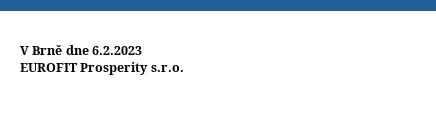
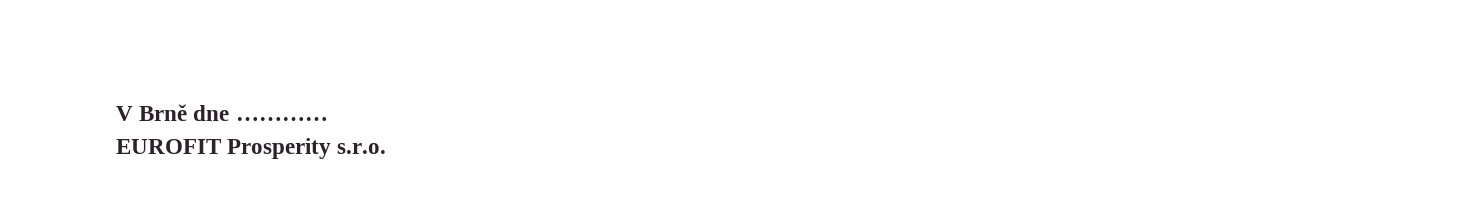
- V Brně dne 6.2.2023
+ V Brně dne …………

